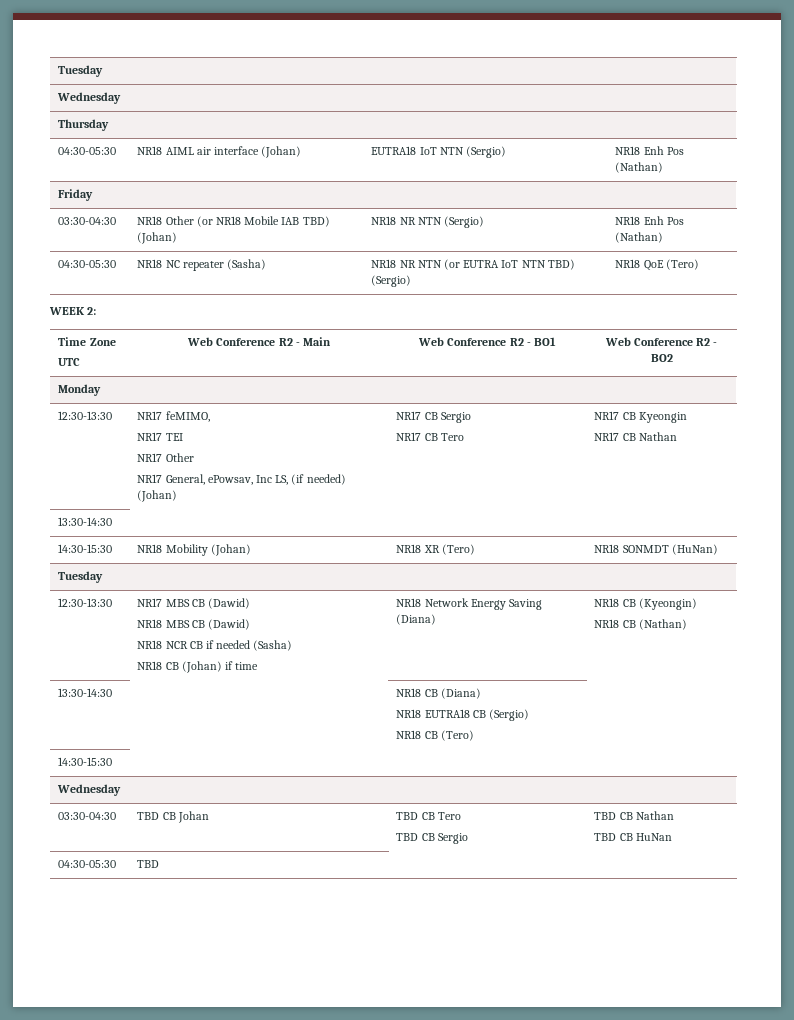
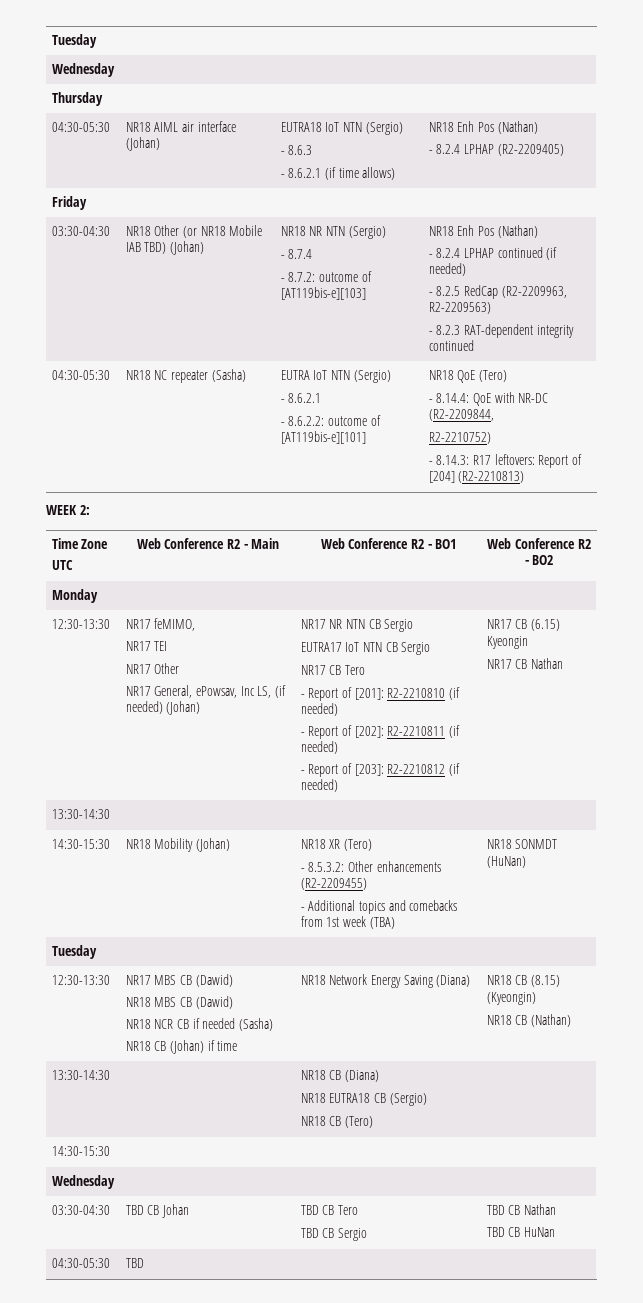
- 04:30-05:30 | NR18 AIML air interface (Johan) | EUTRA18 IoT NTN (Sergio) | NR18 Enh Pos (Nathan)
+ 04:30-05:30 | NR18 AIML air interface (Johan) | EUTRA18 IoT NTN (Sergio)
+ - 8.6.3
+ - 8.6.2.1 (if time allows) | NR18 Enh Pos (Nathan)
+ - 8.2.4 LPHAP (R2-2209405)
- 03:30-04:30 | NR18 Other (or NR18 Mobile IAB TBD) (Johan) | NR18 NR NTN (Sergio) | NR18 Enh Pos (Nathan)
+ 03:30-04:30 | NR18 Other (or NR18 Mobile IAB TBD) (Johan) | NR18 NR NTN (Sergio)
+ - 8.7.4
+ - 8.7.2: outcome of [AT119bis-e][103] | NR18 Enh Pos (Nathan)
+ - 8.2.4 LPHAP continued (if needed)
+ - 8.2.5 RedCap (R2-2209963, R2-2209563)
+ - 8.2.3 RAT-dependent integrity continued
- 04:30-05:30 | NR18 NC repeater (Sasha) | NR18 NR NTN (or EUTRA IoT NTN TBD) (Sergio) | NR18 QoE (Tero)
+ 04:30-05:30 | NR18 NC repeater (Sasha) | EUTRA IoT NTN (Sergio)
+ - 8.6.2.1
+ - 8.6.2.2: outcome of [AT119bis-e][101] | NR18 QoE (Tero)
+ - 8.14.4: QoE with NR-DC (R2-2209844,
+ R2-2210752)
+ - 8.14.3: R17 leftovers: Report of [204] (R2-2210813)
- NR17 CB Sergio
+ NR17 NR NTN CB Sergio
+ EUTRA17 IoT NTN CB Sergio
- NR17 CB Kyeongin
+ - Report of [201]: R2-2210810 (if needed)
+ - Report of [202]: R2-2210811 (if needed)
+ - Report of [203]: R2-2210812 (if needed) | NR17 CB (6.15) Kyeongin
- 14:30-15:30 | NR18 Mobility (Johan) | NR18 XR (Tero) | NR18 SONMDT (HuNan)
+ 14:30-15:30 | NR18 Mobility (Johan) | NR18 XR (Tero)
+ - 8.5.3.2: Other enhancements (R2-2209455)
+ - Additional topics and comebacks from 1st week (TBA) | NR18 SONMDT (HuNan)
  12:30-13:30 | NR17 MBS CB (Dawid)
  NR18 MBS CB (Dawid)
  NR18 NCR CB if needed (Sasha)
- NR18 CB (Johan) if time | NR18 Network Energy Saving (Diana) | NR18 CB (Kyeongin)
+ NR18 CB (Johan) if time | NR18 Network Energy Saving (Diana) | NR18 CB (8.15) (Kyeongin)

